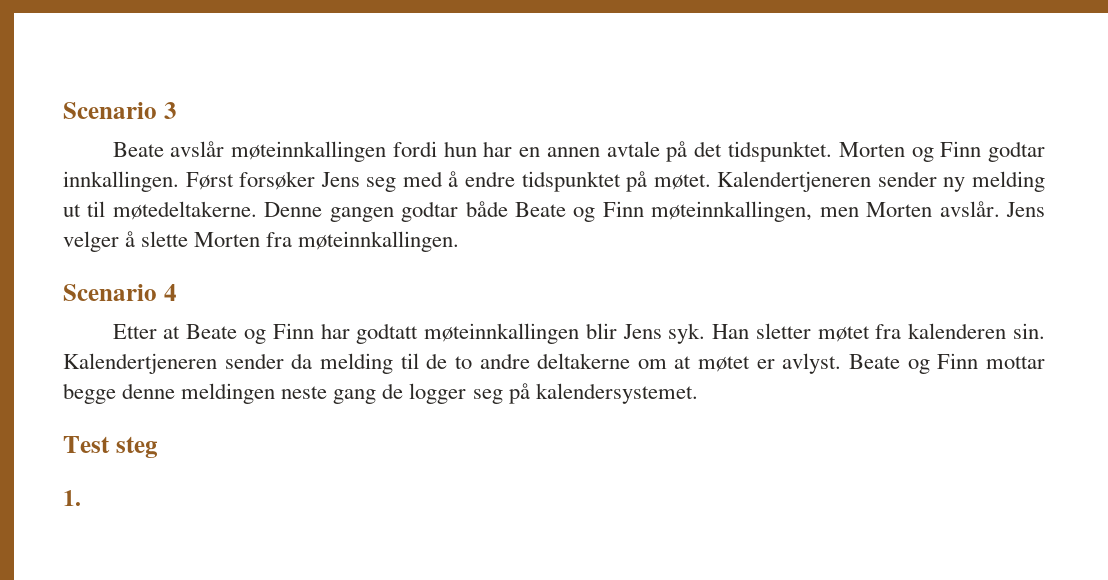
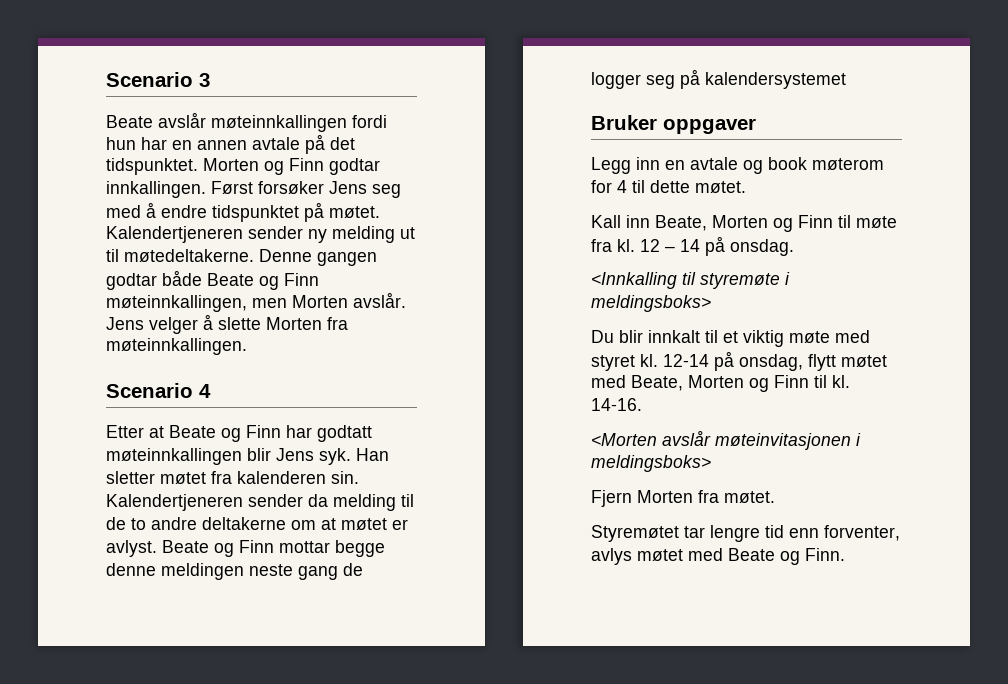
- Beate og Finn mottar begge denne meldingen neste gang de logger seg på kalendersystemet.
- Test steg
- 1.
+ Beate og Finn mottar begge denne meldingen neste gang de logger seg på kalendersystemet
+ Bruker oppgaver
+ Legg inn en avtale og book møterom for 4 til dette møtet.
+ Kall inn Beate, Morten og Finn til møte fra kl. 12 – 14 på onsdag.
+ <Innkalling til styremøte i meldingsboks>
+ Du blir innkalt til et viktig møte med styret kl. 12-14 på onsdag, flytt møtet med Beate, Morten og Finn til kl. 14-16.
+ <Morten avslår møteinvitasjonen i meldingsboks>
+ Fjern Morten fra møtet.
+ Styremøtet tar lengre tid enn forventer, avlys møtet med Beate og Finn.

